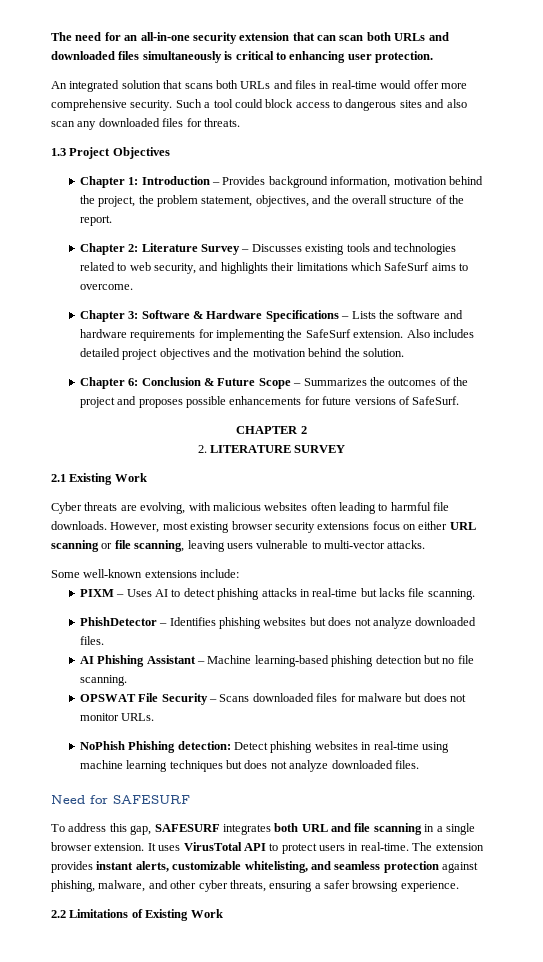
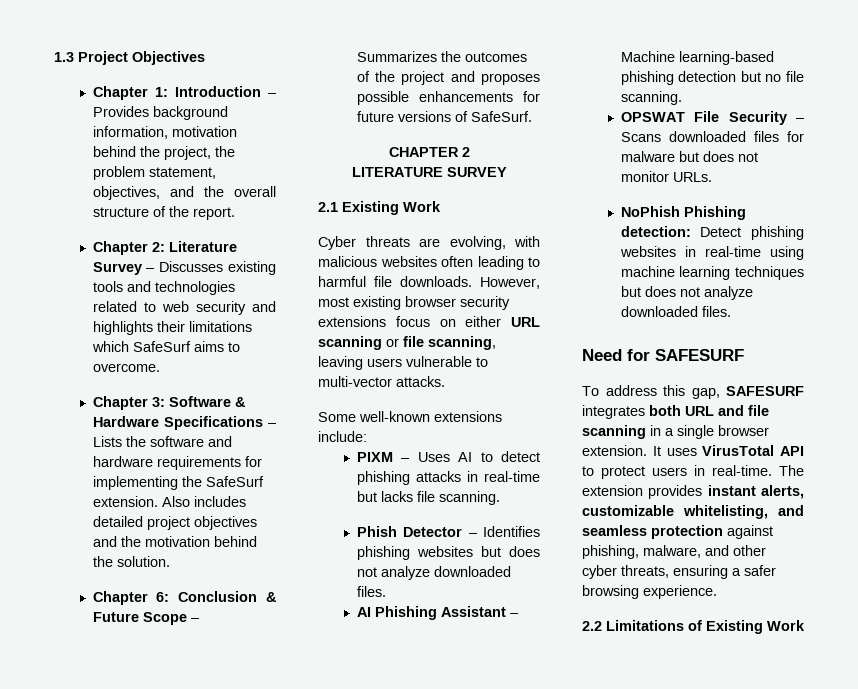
- The need for an all-in-one security extension that can scan both URLs and downloaded files simultaneously is critical to enhancing user protection.
- An integrated solution that scans both URLs and files in real-time would offer more comprehensive security. Such a tool could block access to dangerous sites and also scan any downloaded files for threats.
- Chapter 2: Literature Survey – Discusses existing tools and technologies related to web security, and highlights their limitations which SafeSurf aims to overcome.
+ Chapter 2: Literature Survey – Discusses existing tools and technologies related to web security and highlights their limitations which SafeSurf aims to overcome.
- 2. LITERATURE SURVEY
+ LITERATURE SURVEY
- PhishDetector – Identifies phishing websites but does not analyze downloaded files.
+ Phish Detector – Identifies phishing websites but does not analyze downloaded files.

